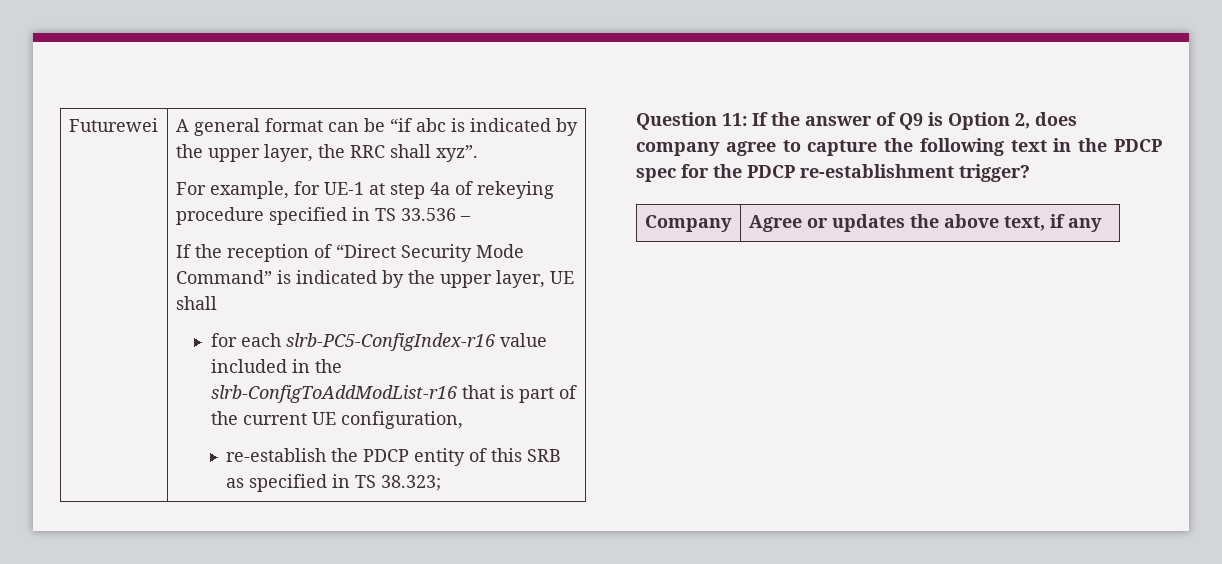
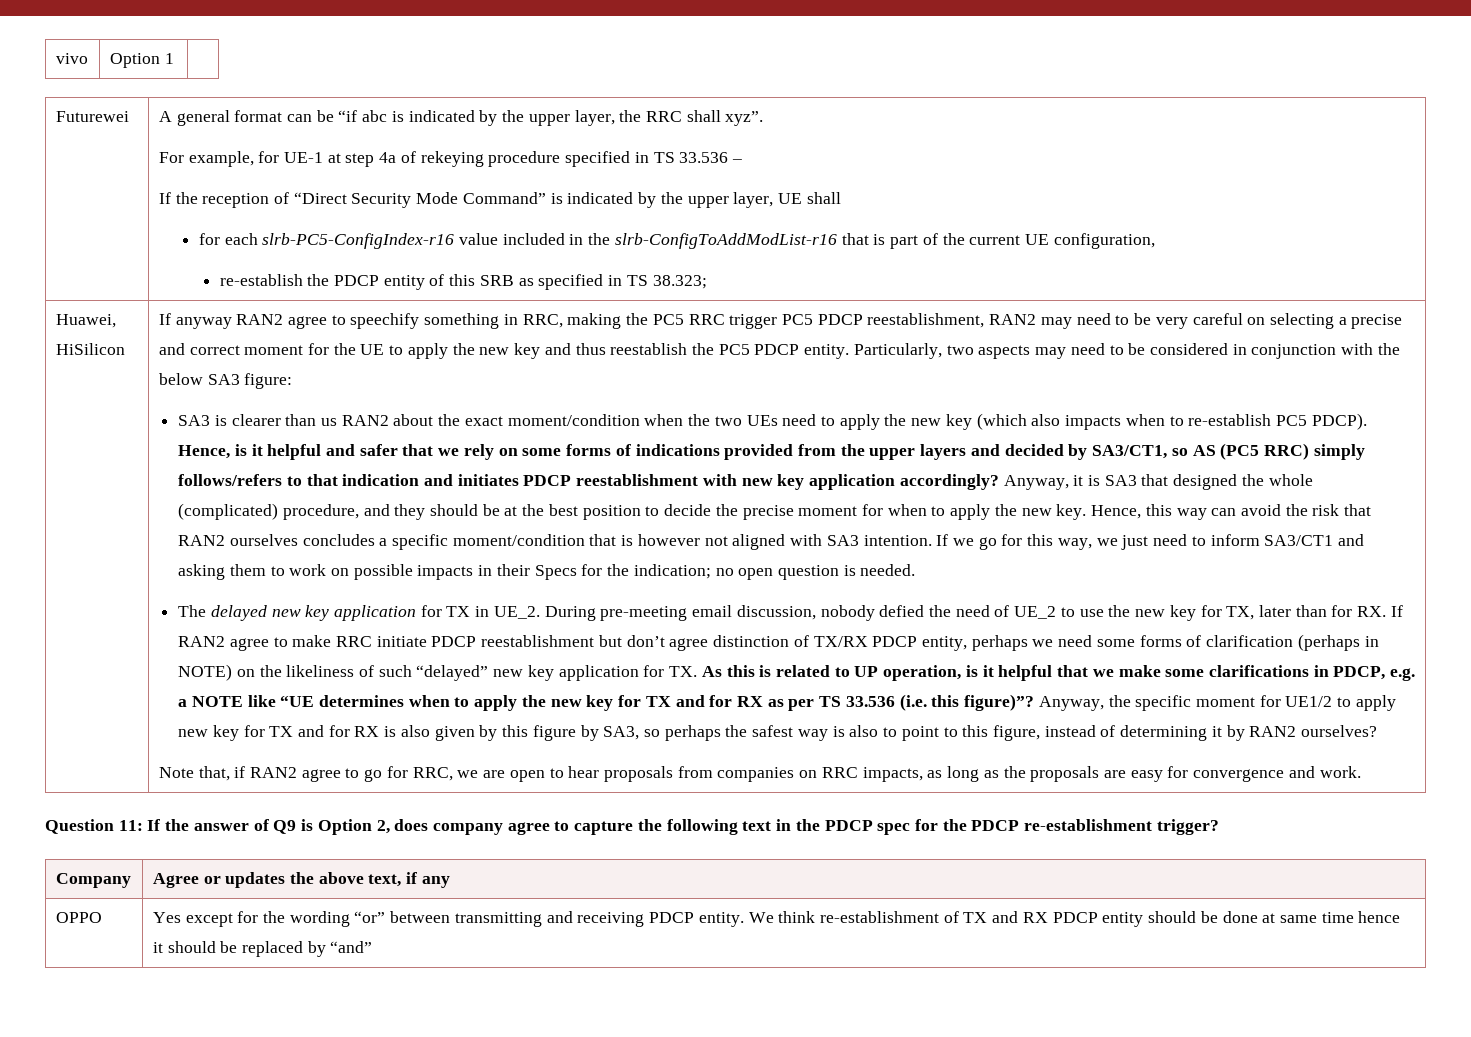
+ vivo | Option 1
+ Huawei, HiSilicon | If anyway RAN2 agree to speechify something in RRC, making the PC5 RRC trigger PC5 PDCP reestablishment, RAN2 may need to be very careful on selecting a precise and correct moment for the UE to apply the new key and thus reestablish the PC5 PDCP entity. Particularly, two aspects may need to be considered in conjunction with the below SA3 figure:
+ SA3 is clearer than us RAN2 about the exact moment/condition when the two UEs need to apply the new key (which also impacts when to re-establish PC5 PDCP). Hence, is it helpful and safer that we rely on some forms of indications provided from the upper layers and decided by SA3/CT1, so AS (PC5 RRC) simply follows/refers to that indication and initiates PDCP reestablishment with new key application accordingly? Anyway, it is SA3 that designed the whole (complicated) procedure, and they should be at the best position to decide the precise moment for when to apply the new key. Hence, this way can avoid the risk that RAN2 ourselves concludes a specific moment/condition that is however not aligned with SA3 intention. If we go for this way, we just need to inform SA3/CT1 and asking them to work on possible impacts in their Specs for the indication; no open question is needed.
+ The delayed new key application for TX in UE_2. During pre-meeting email discussion, nobody defied the need of UE_2 to use the new key for TX, later than for RX. If RAN2 agree to make RRC initiate PDCP reestablishment but don’t agree distinction of TX/RX PDCP entity, perhaps we need some forms of clarification (perhaps in NOTE) on the likeliness of such “delayed” new key application for TX. As this is related to UP operation, is it helpful that we make some clarifications in PDCP, e.g. a NOTE like “UE determines when to apply the new key for TX and for RX as per TS 33.536 (i.e. this figure)”? Anyway, the specific moment for UE1/2 to apply new key for TX and for RX is also given by this figure by SA3, so perhaps the safest way is also to point to this figure, instead of determining it by RAN2 ourselves?
+ Note that, if RAN2 agree to go for RRC, we are open to hear proposals from companies on RRC impacts, as long as the proposals are easy for convergence and work.
+ OPPO | Yes except for the wording “or” between transmitting and receiving PDCP entity. We think re-establishment of TX and RX PDCP entity should be done at same time hence it should be replaced by “and”

